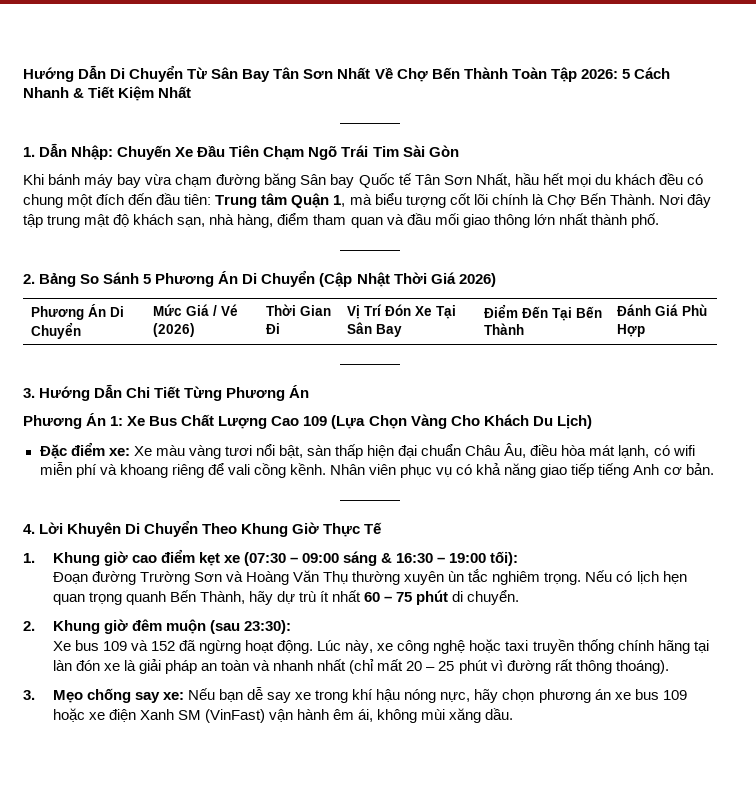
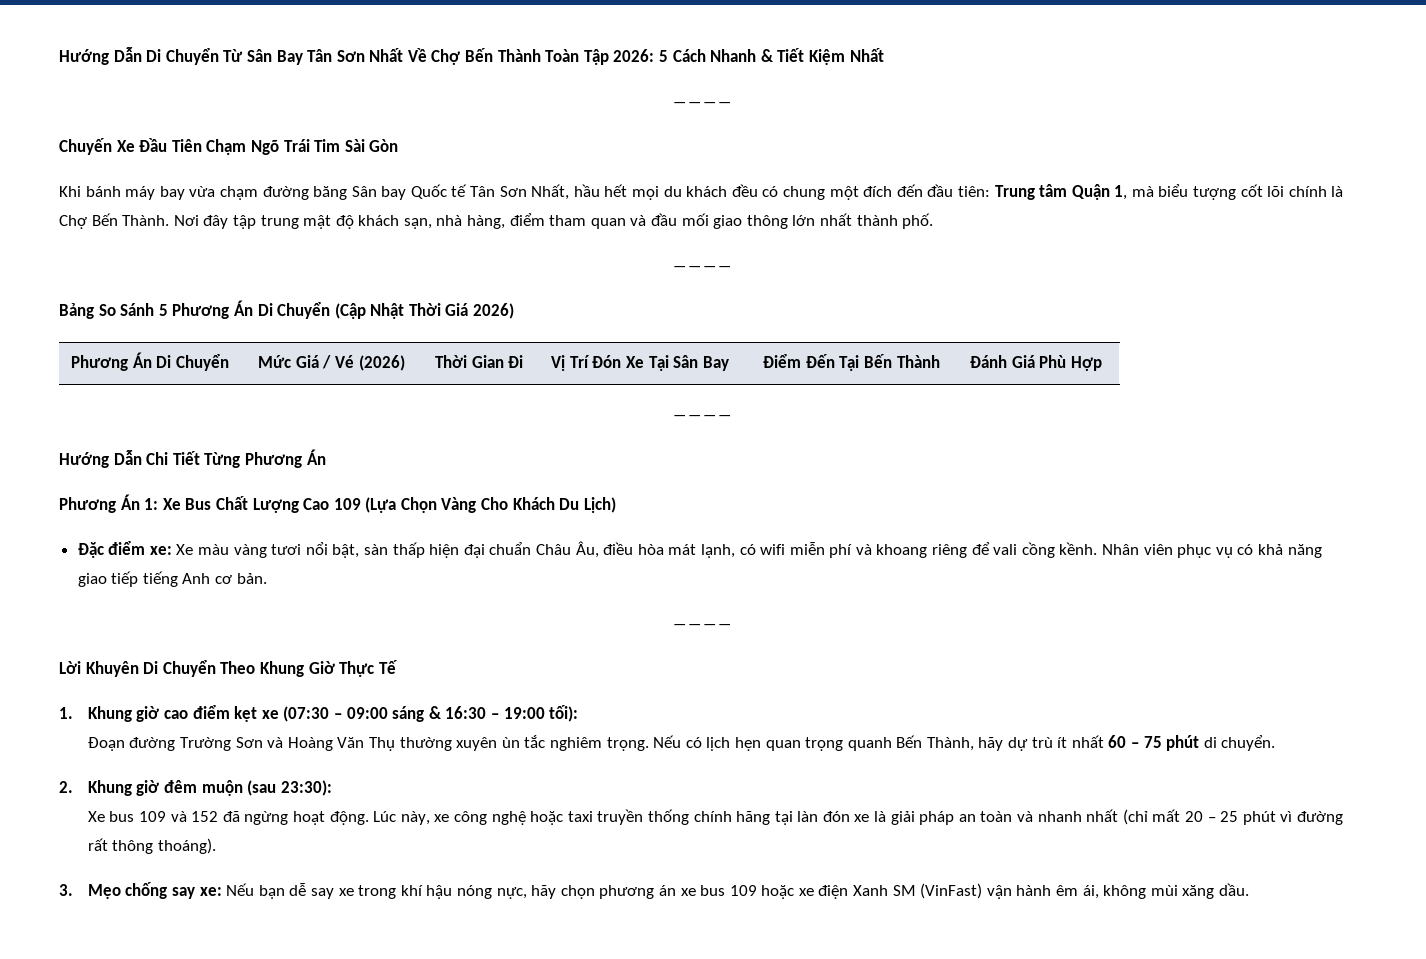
- 1. Dẫn Nhập: Chuyến Xe Đầu Tiên Chạm Ngõ Trái Tim Sài Gòn
+ Chuyến Xe Đầu Tiên Chạm Ngõ Trái Tim Sài Gòn
- 2. Bảng So Sánh 5 Phương Án Di Chuyển (Cập Nhật Thời Giá 2026)
+ Bảng So Sánh 5 Phương Án Di Chuyển (Cập Nhật Thời Giá 2026)
- 3. Hướng Dẫn Chi Tiết Từng Phương Án
+ Hướng Dẫn Chi Tiết Từng Phương Án
- 4. Lời Khuyên Di Chuyển Theo Khung Giờ Thực Tế
+ Lời Khuyên Di Chuyển Theo Khung Giờ Thực Tế

